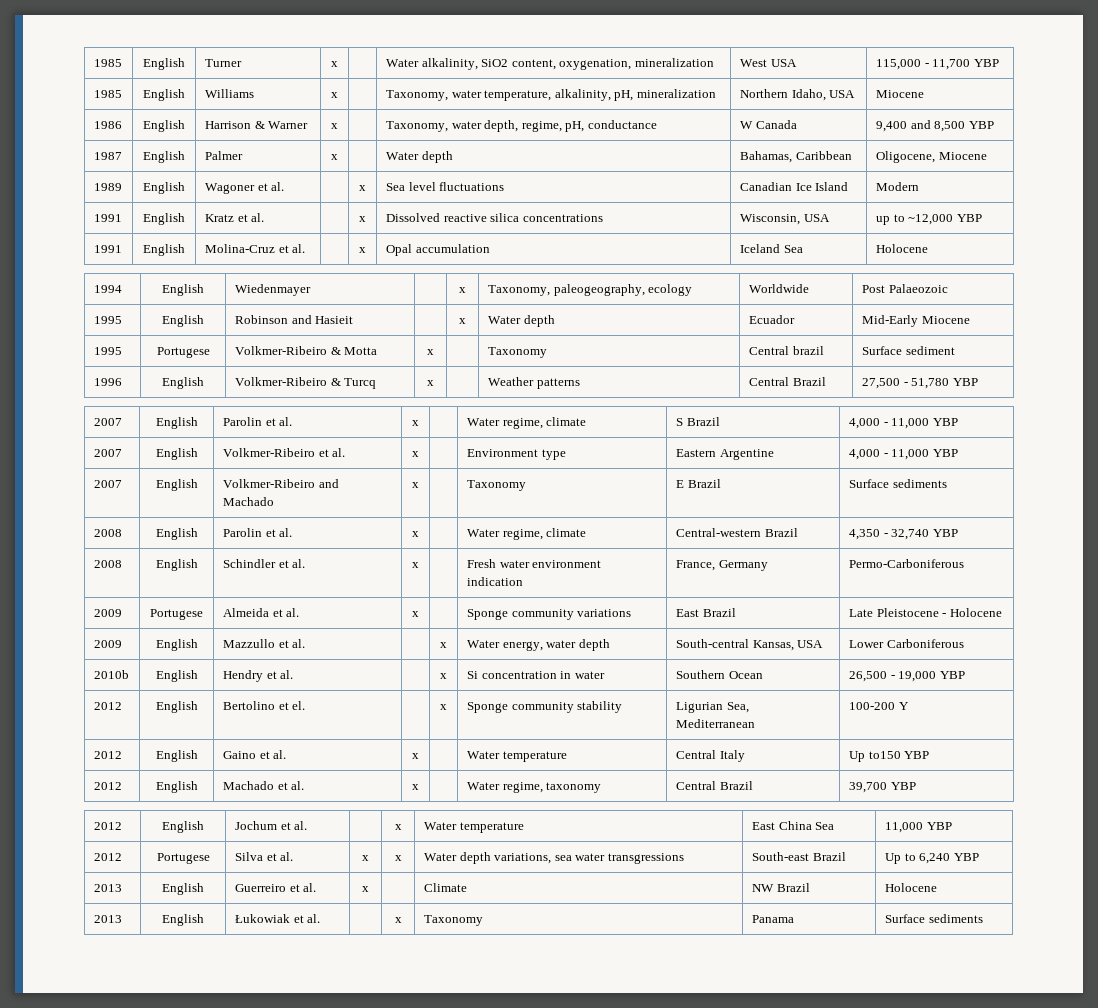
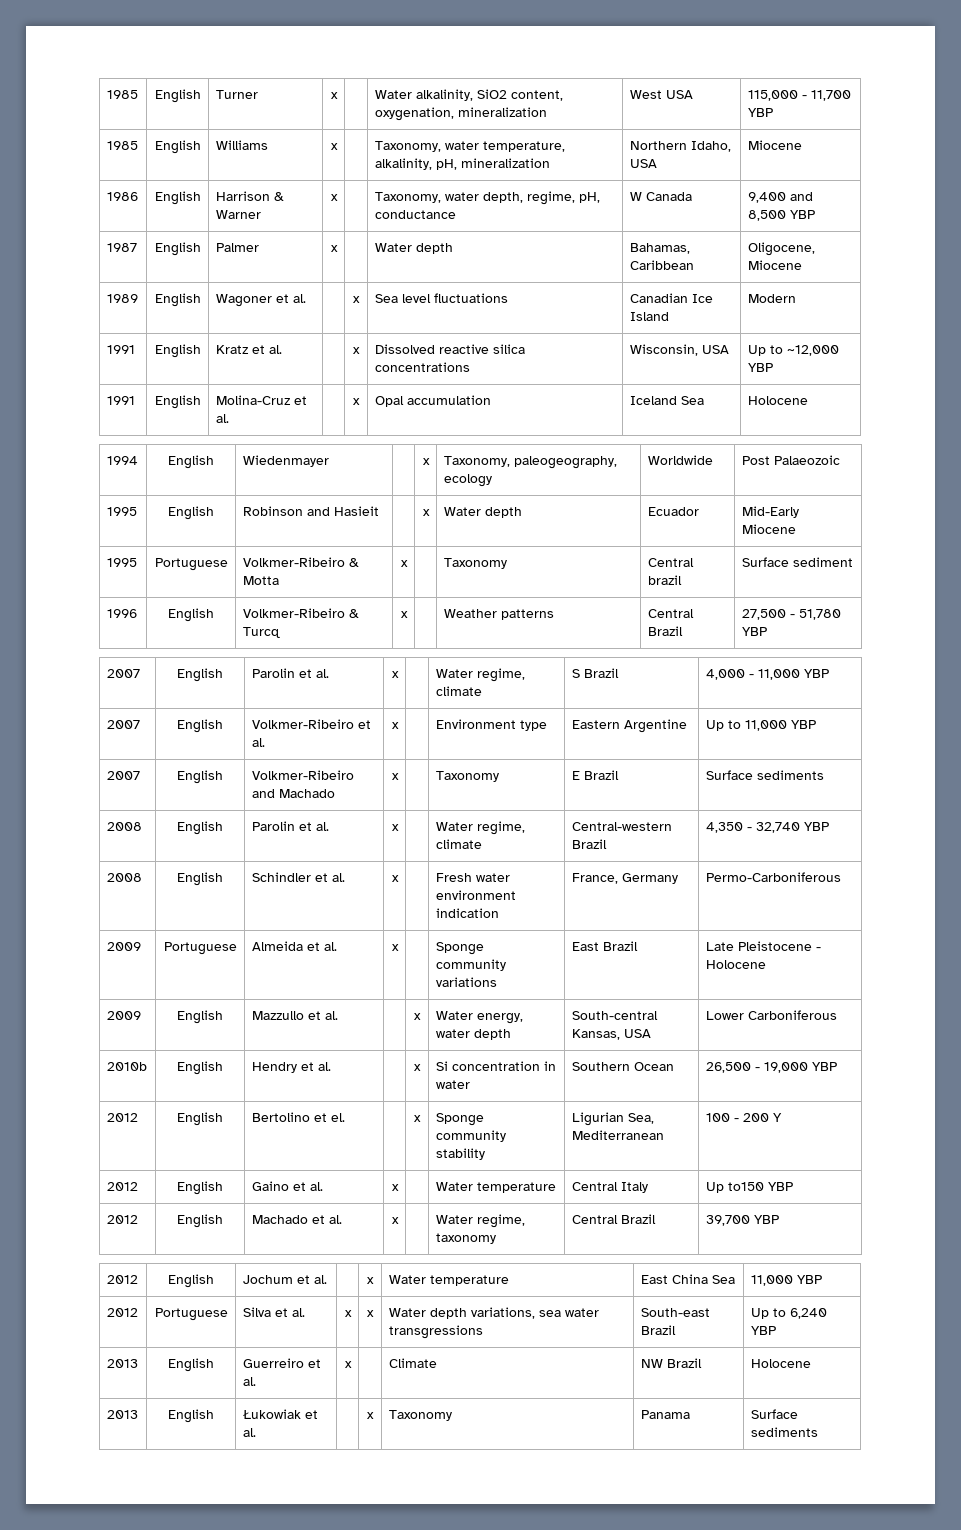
- 1991 | English | Kratz et al. | | x | Dissolved reactive silica concentrations | Wisconsin, USA | up to ~12,000 YBP
+ 1991 | English | Kratz et al. | | x | Dissolved reactive silica concentrations | Wisconsin, USA | Up to ~12,000 YBP
- 1995 | Portugese | Volkmer-Ribeiro & Motta | x | | Taxonomy | Central brazil | Surface sediment
+ 1995 | Portuguese | Volkmer-Ribeiro & Motta | x | | Taxonomy | Central brazil | Surface sediment
- 2007 | English | Volkmer-Ribeiro et al. | x | | Environment type | Eastern Argentine | 4,000 - 11,000 YBP
+ 2007 | English | Volkmer-Ribeiro et al. | x | | Environment type | Eastern Argentine | Up to 11,000 YBP
- 2009 | Portugese | Almeida et al. | x | | Sponge community variations | East Brazil | Late Pleistocene - Holocene
+ 2009 | Portuguese | Almeida et al. | x | | Sponge community variations | East Brazil | Late Pleistocene - Holocene
- 2012 | English | Bertolino et el. | | x | Sponge community stability | Ligurian Sea, Mediterranean | 100-200 Y
+ 2012 | English | Bertolino et el. | | x | Sponge community stability | Ligurian Sea, Mediterranean | 100 - 200 Y
- 2012 | Portugese | Silva et al. | x | x | Water depth variations, sea water transgressions | South-east Brazil | Up to 6,240 YBP
+ 2012 | Portuguese | Silva et al. | x | x | Water depth variations, sea water transgressions | South-east Brazil | Up to 6,240 YBP

